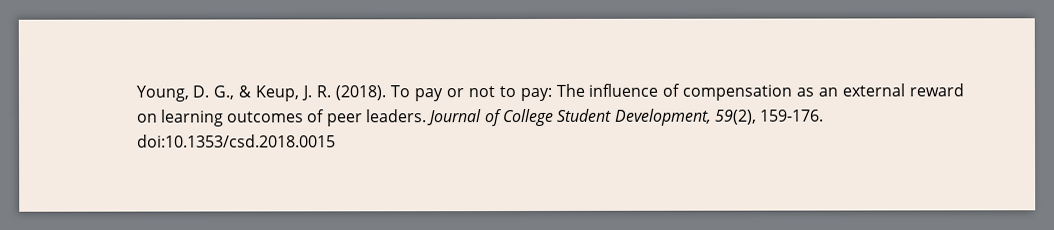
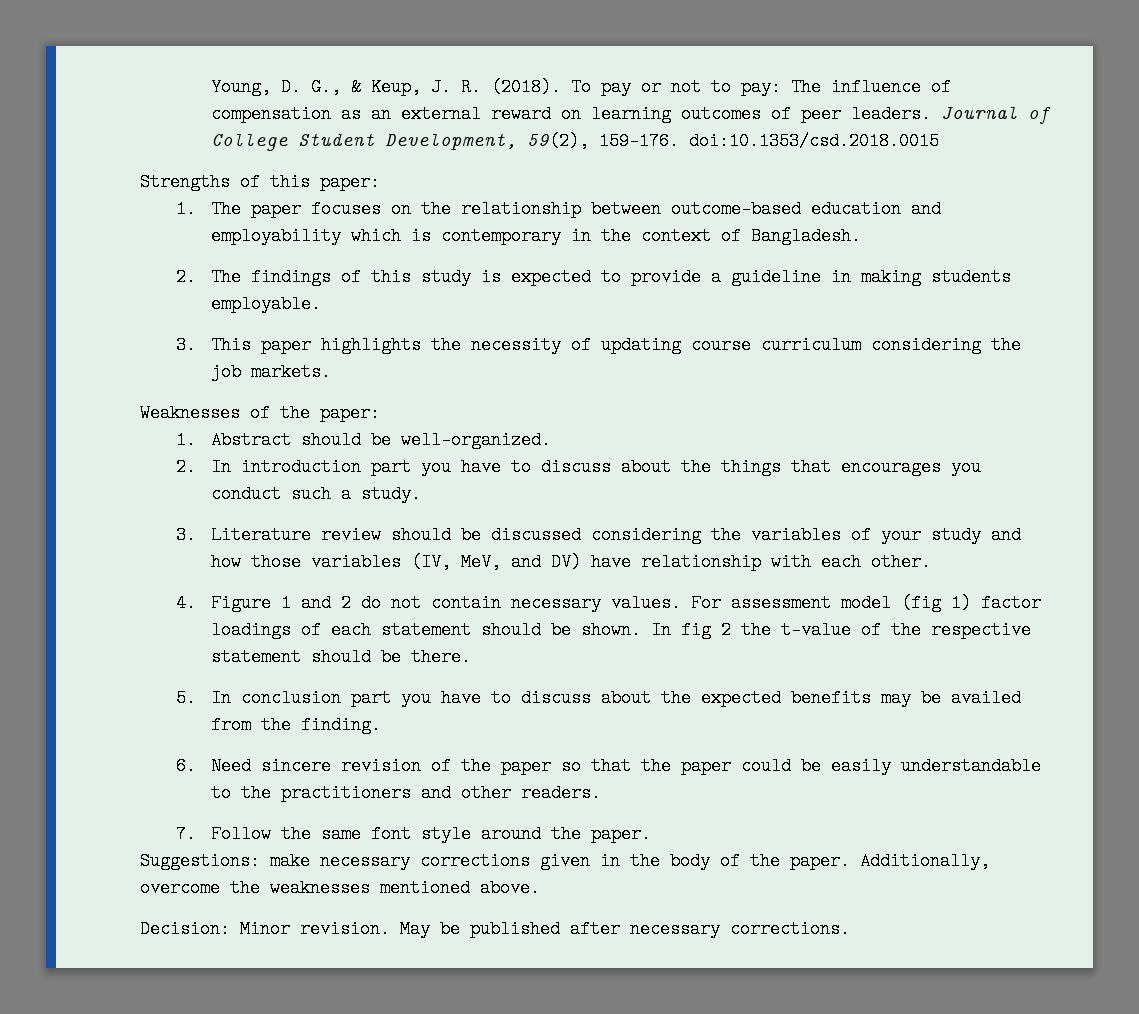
+ Strengths of this paper:
+ 1. The paper focuses on the relationship between outcome-based education and employability which is contemporary in the context of Bangladesh.
+ 2. The findings of this study is expected to provide a guideline in making students employable.
+ 3. This paper highlights the necessity of updating course curriculum considering the job markets.
+ Weaknesses of the paper:
+ 1. Abstract should be well-organized.
+ 2. In introduction part you have to discuss about the things that encourages you conduct such a study.
+ 3. Literature review should be discussed considering the variables of your study and how those variables (IV, MeV, and DV) have relationship with each other.
+ 4. Figure 1 and 2 do not contain necessary values. For assessment model (fig 1) factor loadings of each statement should be shown. In fig 2 the t-value of the respective statement should be there.
+ 5. In conclusion part you have to discuss about the expected benefits may be availed from the finding.
+ 6. Need sincere revision of the paper so that the paper could be easily understandable to the practitioners and other readers.
+ 7. Follow the same font style around the paper.
+ Suggestions: make necessary corrections given in the body of the paper. Additionally, overcome the weaknesses mentioned above.
+ Decision: Minor revision. May be published after necessary corrections.

